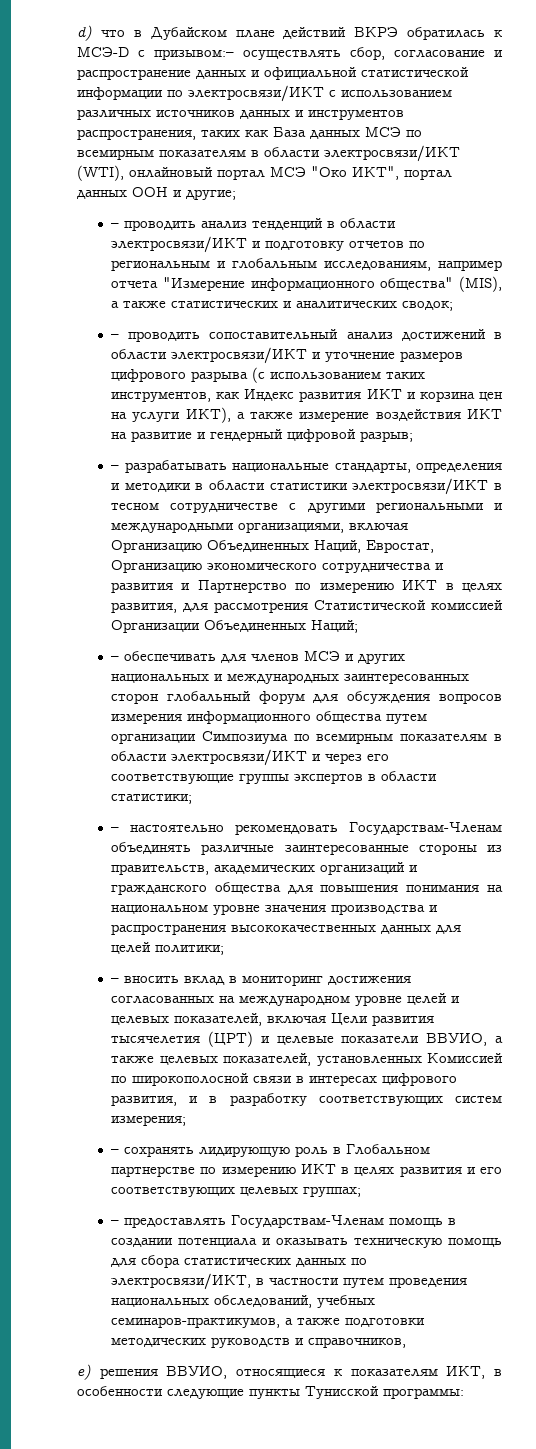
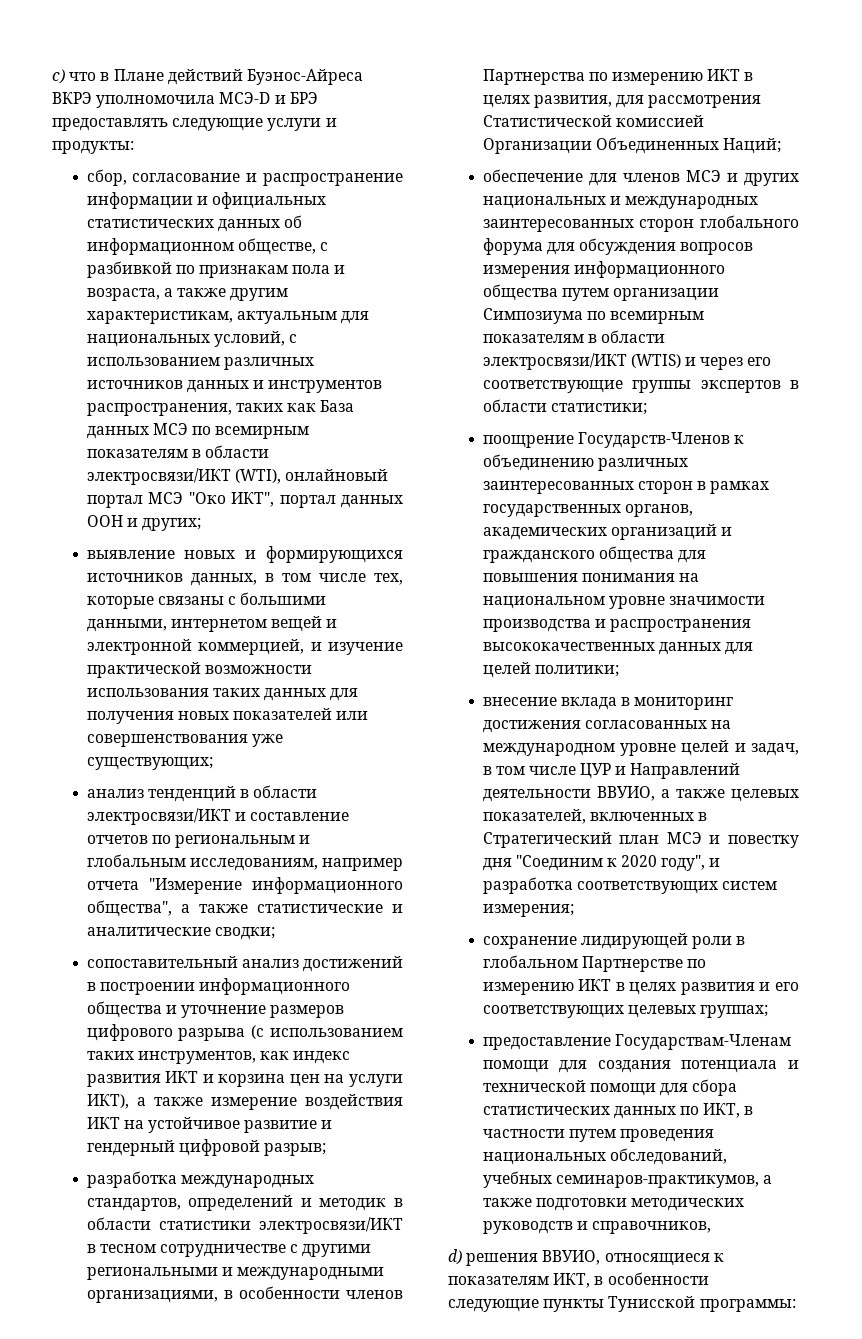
- d) что в Дубайском плане действий ВКРЭ обратилась к МСЭ-D с призывом:– осуществлять сбор, согласование и распространение данных и официальной статистической информации по электросвязи/ИКТ с использованием различных источников данных и инструментов распространения, таких как База данных МСЭ по всемирным показателям в области электросвязи/ИКТ (WTI), онлайновый портал МСЭ "Око ИКТ", портал данных ООН и другие;
- – проводить анализ тенденций в области электросвязи/ИКТ и подготовку отчетов по региональным и глобальным исследованиям, например отчета "Измерение информационного общества" (MIS), а также статистических и аналитических сводок;
- – проводить сопоставительный анализ достижений в области электросвязи/ИКТ и уточнение размеров цифрового разрыва (с использованием таких инструментов, как Индекс развития ИКТ и корзина цен на услуги ИКТ), а также измерение воздействия ИКТ на развитие и гендерный цифровой разрыв;
+ c) что в Плане действий Буэнос-Айреса ВКРЭ уполномочила МСЭ-D и БРЭ предоставлять следующие услуги и продукты:
+ сбор, согласование и распространение информации и официальных статистических данных об информационном обществе, с разбивкой по признакам пола и возраста, а также другим характеристикам, актуальным для национальных условий, с использованием различных источников данных и инструментов распространения, таких как База данных МСЭ по всемирным показателям в области электросвязи/ИКТ (WTI), онлайновый портал МСЭ "Око ИКТ", портал данных ООН и других;
+ выявление новых и формирующихся источников данных, в том числе тех, которые связаны с большими данными, интернетом вещей и электронной коммерцией, и изучение практической возможности использования таких данных для получения новых показателей или совершенствования уже существующих;
+ анализ тенденций в области электросвязи/ИКТ и составление отчетов по региональным и глобальным исследованиям, например отчета "Измерение информационного общества", а также статистические и аналитические сводки;
+ сопоставительный анализ достижений в построении информационного общества и уточнение размеров цифрового разрыва (с использованием таких инструментов, как индекс развития ИКТ и корзина цен на услуги ИКТ), а также измерение воздействия ИКТ на устойчивое развитие и гендерный цифровой разрыв;
- – разрабатывать национальные стандарты, определения и методики в области статистики электросвязи/ИКТ в тесном сотрудничестве с другими региональными и международными организациями, включая Организацию Объединенных Наций, Евростат, Организацию экономического сотрудничества и развития и Партнерство по измерению ИКТ в целях развития, для рассмотрения Статистической комиссией Организации Объединенных Наций;
+ разработка международных стандартов, определений и методик в области статистики электросвязи/ИКТ в тесном сотрудничестве с другими региональными и международными организациями, в особенности членов Партнерства по измерению ИКТ в целях развития, для рассмотрения Статистической комиссией Организации Объединенных Наций;
- – обеспечивать для членов МСЭ и других национальных и международных заинтересованных сторон глобальный форум для обсуждения вопросов измерения информационного общества путем организации Симпозиума по всемирным показателям в области электросвязи/ИКТ и через его соответствующие группы экспертов в области статистики;
+ обеспечение для членов МСЭ и других национальных и международных заинтересованных сторон глобального форума для обсуждения вопросов измерения информационного общества путем организации Симпозиума по всемирным показателям в области электросвязи/ИКТ (WTIS) и через его соответствующие группы экспертов в области статистики;
- – настоятельно рекомендовать Государствам-Членам объединять различные заинтересованные стороны из правительств, академических организаций и гражданского общества для повышения понимания на национальном уровне значения производства и распространения высококачественных данных для целей политики;
+ поощрение Государств-Членов к объединению различных заинтересованных сторон в рамках государственных органов, академических организаций и гражданского общества для повышения понимания на национальном уровне значимости производства и распространения высококачественных данных для целей политики;
- – вносить вклад в мониторинг достижения согласованных на международном уровне целей и целевых показателей, включая Цели развития тысячелетия (ЦРТ) и целевые показатели ВВУИО, а также целевых показателей, установленных Комиссией по широкополосной связи в интересах цифрового развития, и в разработку соответствующих систем измерения;
- – сохранять лидирующую роль в Глобальном партнерстве по измерению ИКТ в целях развития и его соответствующих целевых группах;
+ внесение вклада в мониторинг достижения согласованных на международном уровне целей и задач, в том числе ЦУР и Направлений деятельности ВВУИО, а также целевых показателей, включенных в Стратегический план МСЭ и повестку дня "Соединим к 2020 году", и разработка соответствующих систем измерения;
+ сохранение лидирующей роли в глобальном Партнерстве по измерению ИКТ в целях развития и его соответствующих целевых группах;
- – предоставлять Государствам-Членам помощь в создании потенциала и оказывать техническую помощь для сбора статистических данных по электросвязи/ИКТ, в частности путем проведения национальных обследований, учебных семинаров-практикумов, а также подготовки методических руководств и справочников,
+ предоставление Государствам-Членам помощи для создания потенциала и технической помощи для сбора статистических данных по ИКТ, в частности путем проведения национальных обследований, учебных семинаров-практикумов, а также подготовки методических руководств и справочников,
- е) решения ВВУИО, относящиеся к показателям ИКТ, в особенности следующие пункты Тунисской программы:
+ d) решения ВВУИО, относящиеся к показателям ИКТ, в особенности следующие пункты Тунисской программы:

